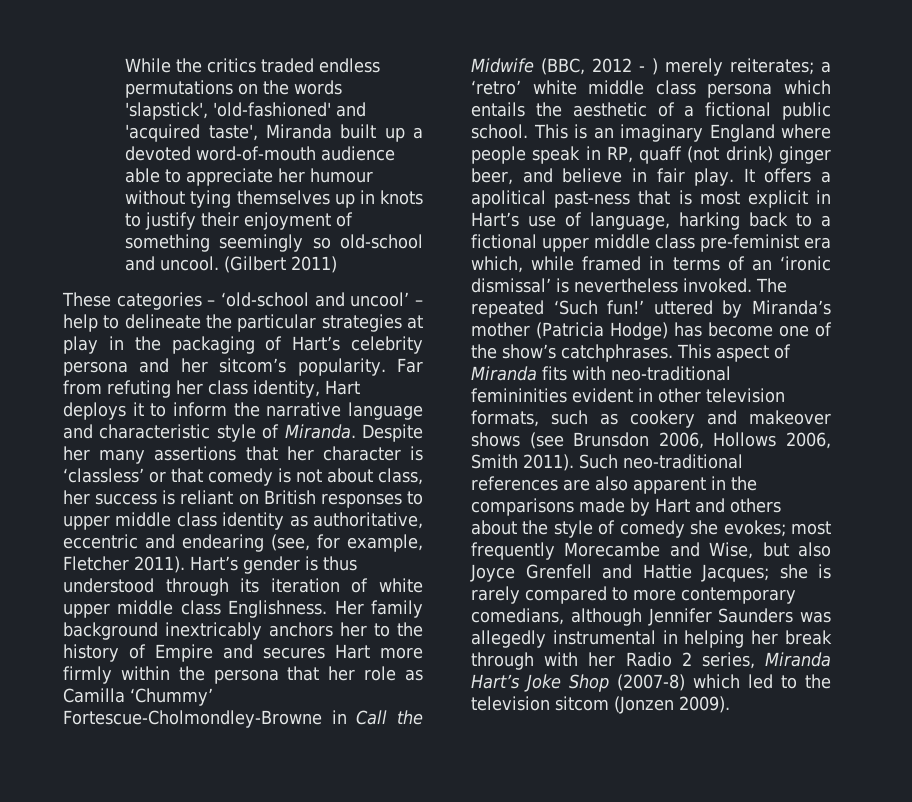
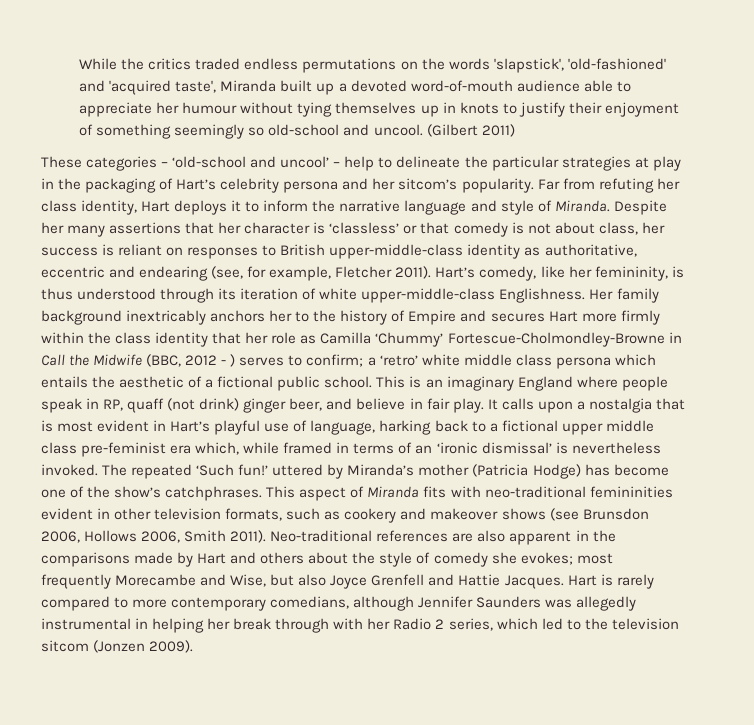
- Far from refuting her class identity, Hart deploys it to inform the narrative language and characteristic style of Miranda.
+ Far from refuting her class identity, Hart deploys it to inform the narrative language and style of Miranda.
- Despite her many assertions that her character is ‘classless’ or that comedy is not about class, her success is reliant on British responses to upper middle class identity as authoritative, eccentric and endearing (see, for example, Fletcher 2011).
+ Despite her many assertions that her character is ‘classless’ or that comedy is not about class, her success is reliant on responses to British upper-middle-class identity as authoritative, eccentric and endearing (see, for example, Fletcher 2011).
- Hart’s gender is thus understood through its iteration of white upper middle class Englishness.
+ Hart’s comedy, like her femininity, is thus understood through its iteration of white upper-middle-class Englishness.
- Her family background inextricably anchors her to the history of Empire and secures Hart more firmly within the persona that her role as Camilla ‘Chummy’ Fortescue-Cholmondley-Browne in Call the Midwife (BBC, 2012 - ) merely reiterates; a ‘retro’ white middle class persona which entails the aesthetic of a fictional public school.
+ Her family background inextricably anchors her to the history of Empire and secures Hart more firmly within the class identity that her role as Camilla ‘Chummy’ Fortescue-Cholmondley-Browne in Call the Midwife (BBC, 2012 - ) serves to confirm; a ‘retro’ white middle class persona which entails the aesthetic of a fictional public school.
- It offers a apolitical past-ness that is most explicit in Hart’s use of language, harking back to a fictional upper middle class pre-feminist era which, while framed in terms of an ‘ironic dismissal’ is nevertheless invoked.
+ It calls upon a nostalgia that is most evident in Hart’s playful use of language, harking back to a fictional upper middle class pre-feminist era which, while framed in terms of an ‘ironic dismissal’ is nevertheless invoked.
- Such neo-traditional references are also apparent in the comparisons made by Hart and others about the style of comedy she evokes;
+ Neo-traditional references are also apparent in the comparisons made by Hart and others about the style of comedy she evokes;
- most frequently Morecambe and Wise, but also Joyce Grenfell and Hattie Jacques; she is rarely compared to more contemporary comedians, although Jennifer Saunders was allegedly instrumental in helping her break through with her Radio 2 series, Miranda Hart’s Joke Shop (2007-8) which led to the television sitcom (Jonzen 2009).
+ most frequently Morecambe and Wise, but also Joyce Grenfell and Hattie Jacques. Hart is rarely compared to more contemporary comedians, although Jennifer Saunders was allegedly instrumental in helping her break through with her Radio 2 series, which led to the television sitcom (Jonzen 2009).

